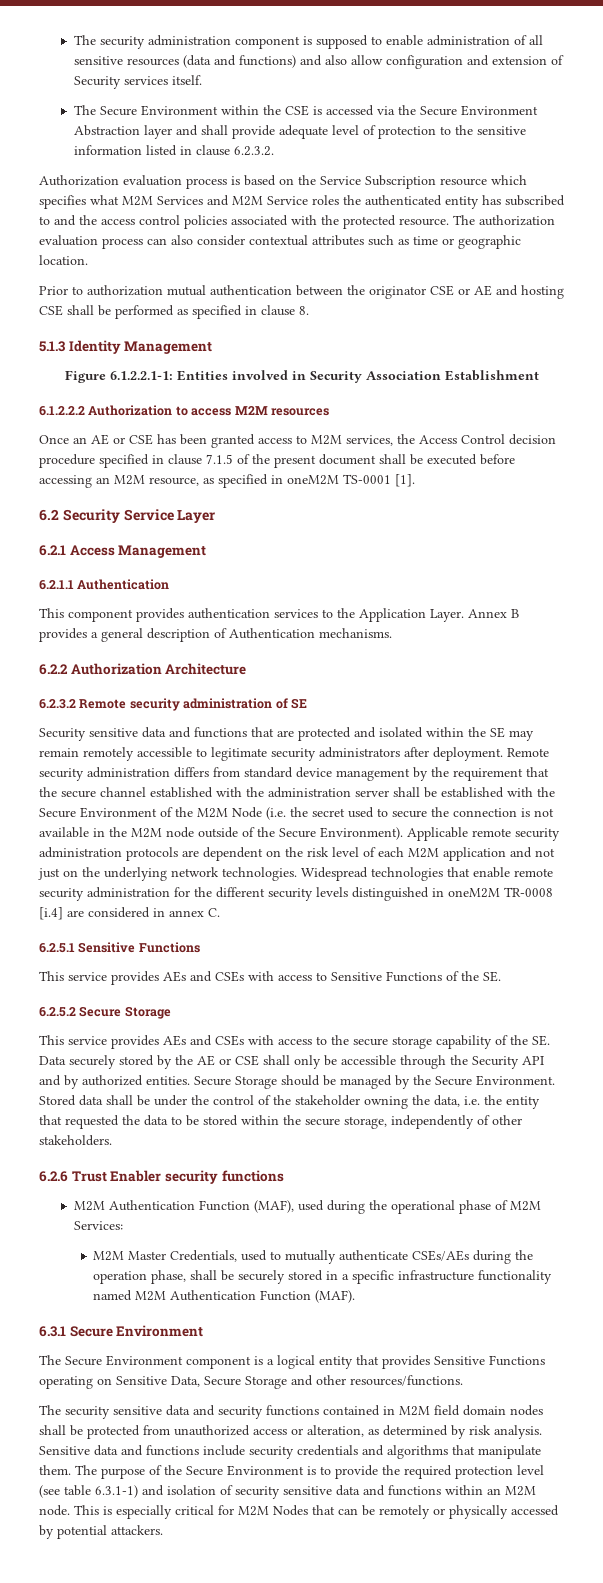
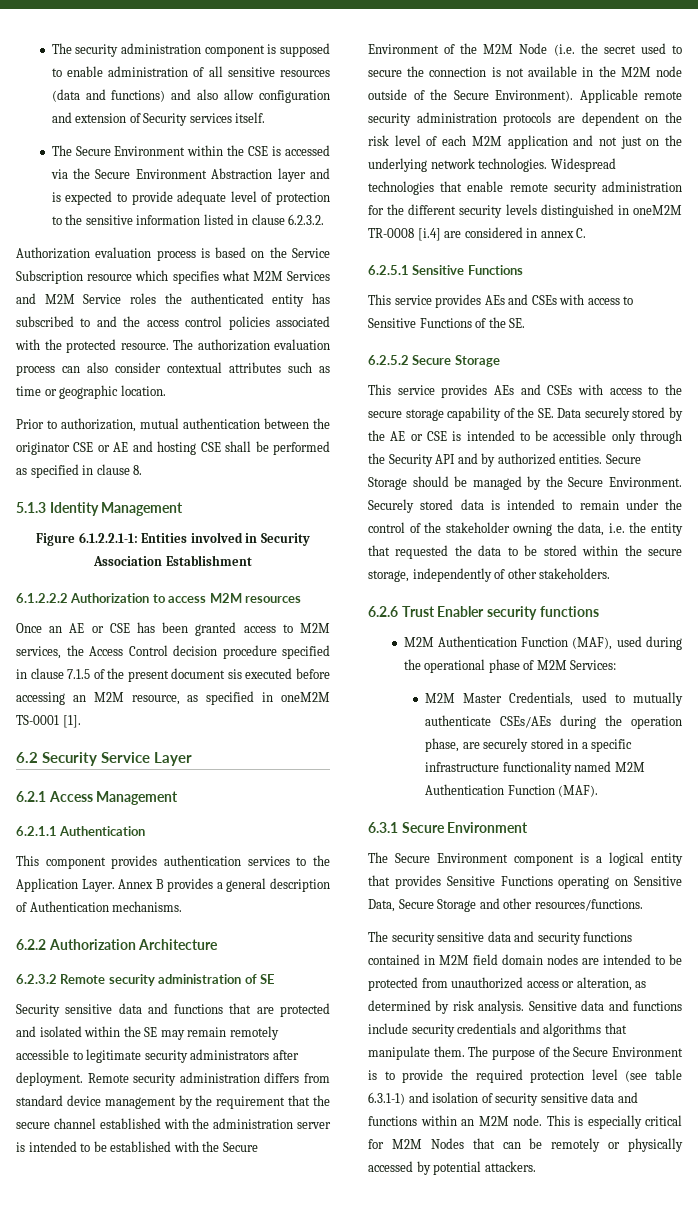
- The Secure Environment within the CSE is accessed via the Secure Environment Abstraction layer and shall provide adequate level of protection to the sensitive information listed in clause 6.2.3.2.
+ The Secure Environment within the CSE is accessed via the Secure Environment Abstraction layer and is expected to provide adequate level of protection to the sensitive information listed in clause 6.2.3.2.
- Prior to authorization mutual authentication between the originator CSE or AE and hosting CSE shall be performed as specified in clause 8.
+ Prior to authorization, mutual authentication between the originator CSE or AE and hosting CSE shall be performed as specified in clause 8.
- Once an AE or CSE has been granted access to M2M services, the Access Control decision procedure specified in clause 7.1.5 of the present document shall be executed before accessing an M2M resource, as specified in oneM2M TS-0001 [1].
+ Once an AE or CSE has been granted access to M2M services, the Access Control decision procedure specified in clause 7.1.5 of the present document sis executed before accessing an M2M resource, as specified in oneM2M TS-0001 [1].
- Remote security administration differs from standard device management by the requirement that the secure channel established with the administration server shall be established with the Secure Environment of the M2M Node (i.e. the secret used to secure the connection is not available in the M2M node outside of the Secure Environment).
+ Remote security administration differs from standard device management by the requirement that the secure channel established with the administration server is intended to be established with the Secure Environment of the M2M Node (i.e. the secret used to secure the connection is not available in the M2M node outside of the Secure Environment).
- This service provides AEs and CSEs with access to the secure storage capability of the SE. Data securely stored by the AE or CSE shall only be accessible through the Security API and by authorized entities.
+ This service provides AEs and CSEs with access to the secure storage capability of the SE. Data securely stored by the AE or CSE is intended to be accessible only through the Security API and by authorized entities.
- Stored data shall be under the control of the stakeholder owning the data, i.e. the entity that requested the data to be stored within the secure storage, independently of other stakeholders.
+ Securely stored data is intended to remain under the control of the stakeholder owning the data, i.e. the entity that requested the data to be stored within the secure storage, independently of other stakeholders.
- M2M Master Credentials, used to mutually authenticate CSEs/AEs during the operation phase, shall be securely stored in a specific infrastructure functionality named M2M Authentication Function (MAF).
+ M2M Master Credentials, used to mutually authenticate CSEs/AEs during the operation phase, are securely stored in a specific infrastructure functionality named M2M Authentication Function (MAF).
- The security sensitive data and security functions contained in M2M field domain nodes shall be protected from unauthorized access or alteration, as determined by risk analysis.
+ The security sensitive data and security functions contained in M2M field domain nodes are intended to be protected from unauthorized access or alteration, as determined by risk analysis.

